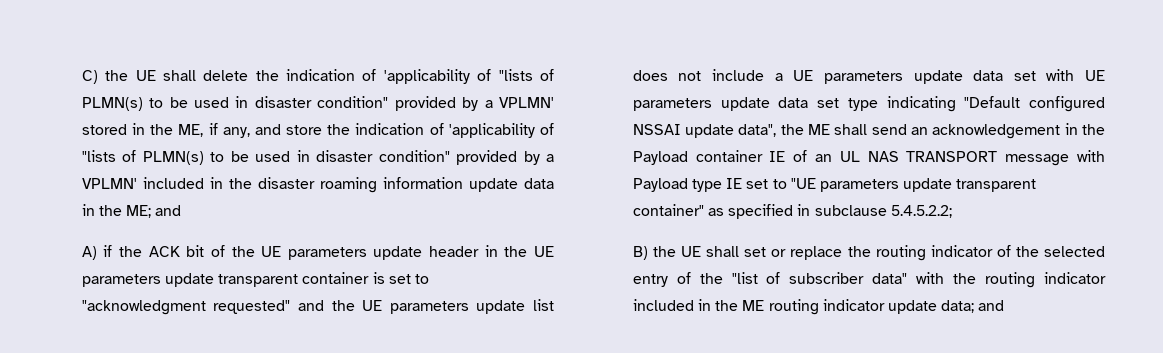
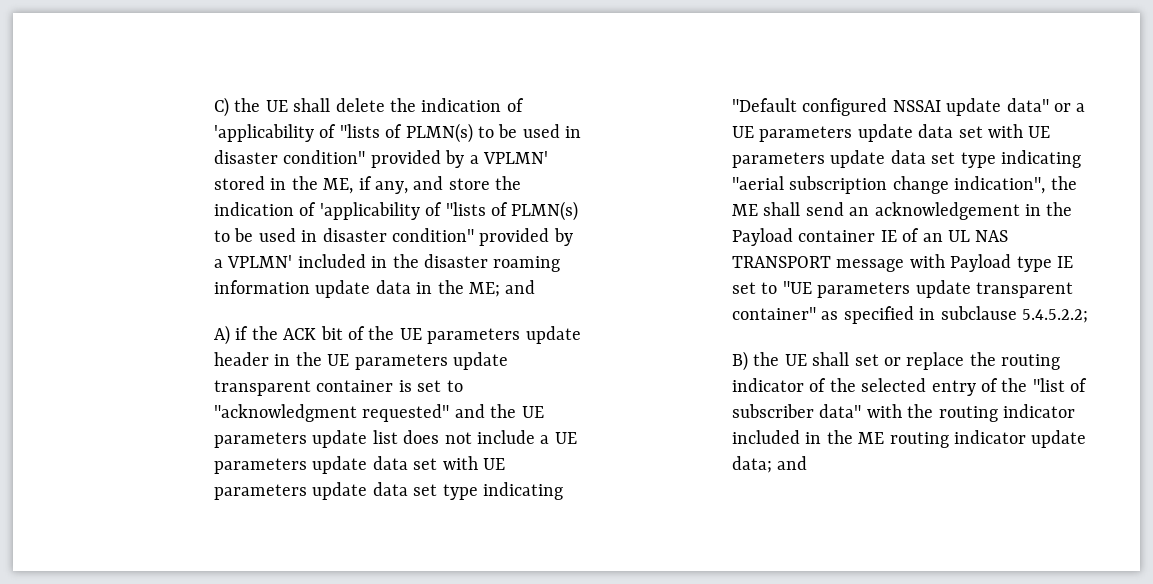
- A) if the ACK bit of the UE parameters update header in the UE parameters update transparent container is set to "acknowledgment requested" and the UE parameters update list does not include a UE parameters update data set with UE parameters update data set type indicating "Default configured NSSAI update data", the ME shall send an acknowledgement in the Payload container IE of an UL NAS TRANSPORT message with Payload type IE set to "UE parameters update transparent container" as specified in subclause 5.4.5.2.2;
+ A) if the ACK bit of the UE parameters update header in the UE parameters update transparent container is set to "acknowledgment requested" and the UE parameters update list does not include a UE parameters update data set with UE parameters update data set type indicating "Default configured NSSAI update data" or a UE parameters update data set with UE parameters update data set type indicating "aerial subscription change indication", the ME shall send an acknowledgement in the Payload container IE of an UL NAS TRANSPORT message with Payload type IE set to "UE parameters update transparent container" as specified in subclause 5.4.5.2.2;

